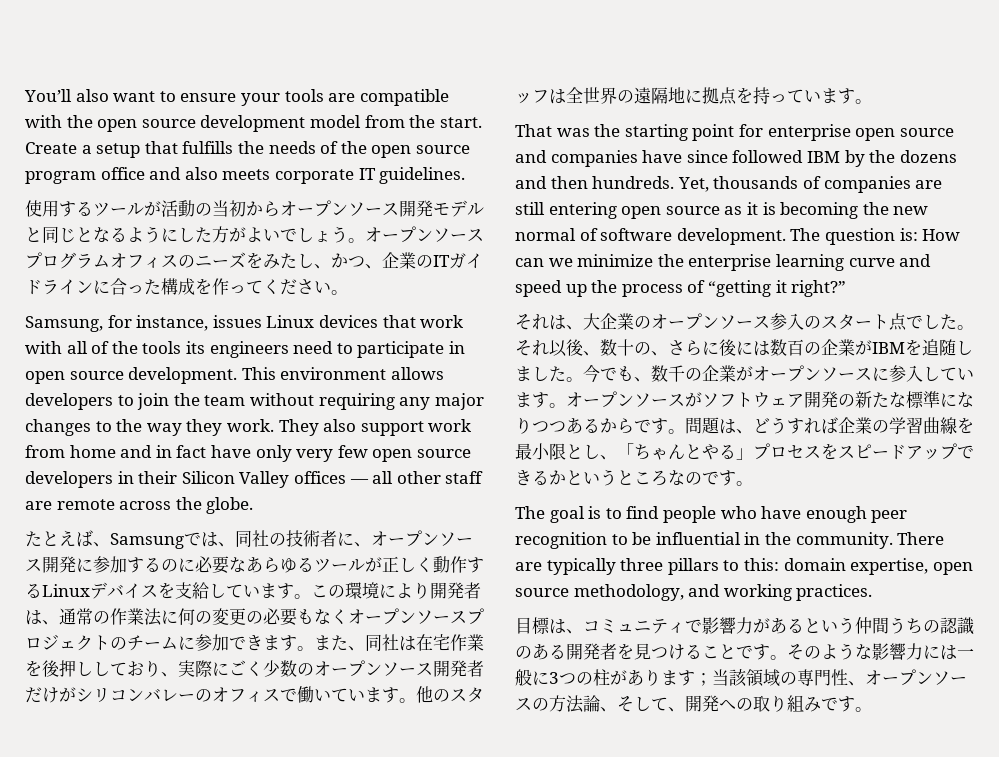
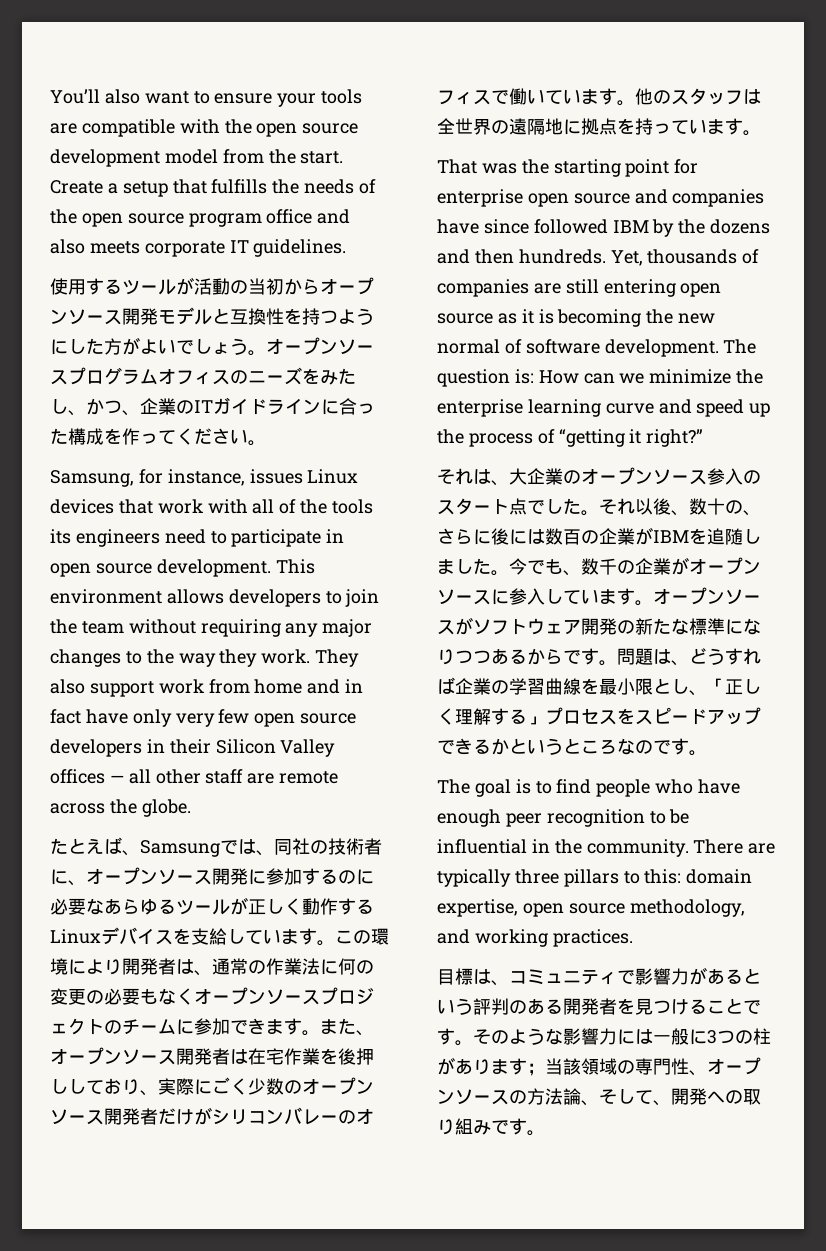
- 使用するツールが活動の当初からオープンソース開発モデルと同じとなるようにした方がよいでしょう。
+ 使用するツールが活動の当初からオープンソース開発モデルと互換性を持つようにした方がよいでしょう。
- また、同社は在宅作業を後押ししており、実際にごく少数のオープンソース開発者だけがシリコンバレーのオフィスで働いています。
+ また、オープンソース開発者は在宅作業を後押ししており、実際にごく少数のオープンソース開発者だけがシリコンバレーのオフィスで働いています。
- 問題は、どうすれば企業の学習曲線を最小限とし、「ちゃんとやる」プロセスをスピードアップできるかというところなのです。
+ 問題は、どうすれば企業の学習曲線を最小限とし、「正しく理解する」プロセスをスピードアップできるかというところなのです。
- 目標は、コミュニティで影響力があるという仲間うちの認識のある開発者を見つけることです。
+ 目標は、コミュニティで影響力があるという評判のある開発者を見つけることです。

